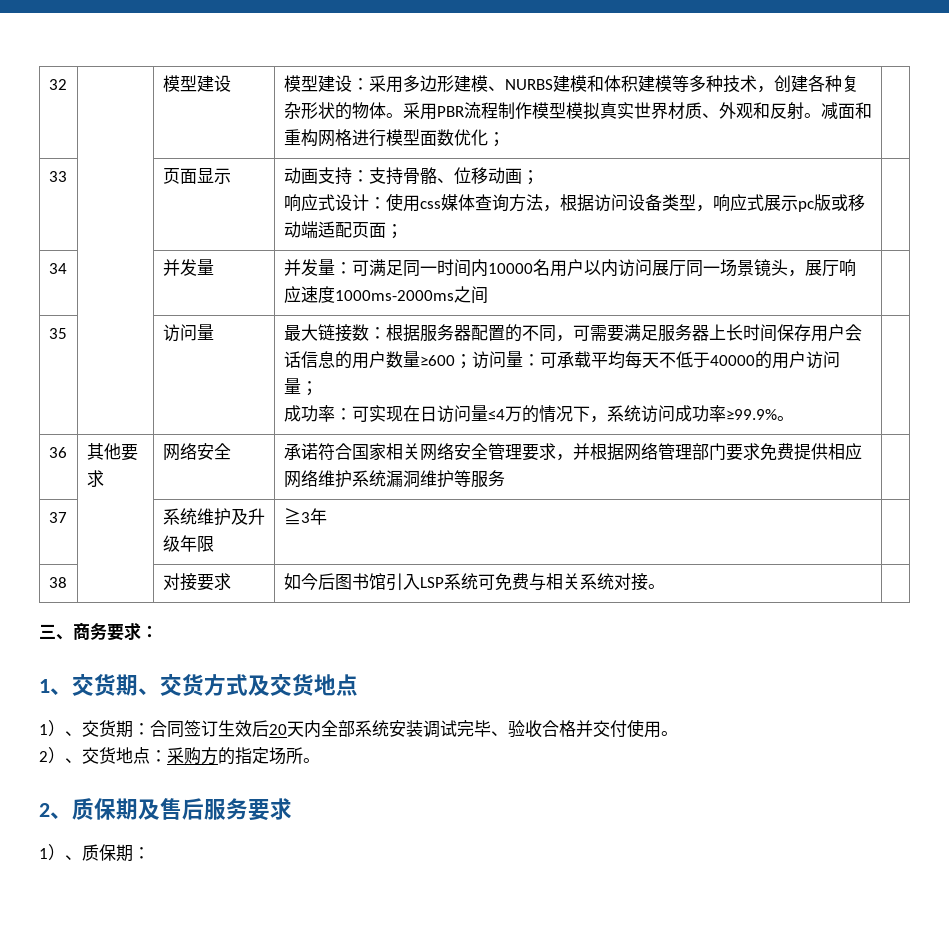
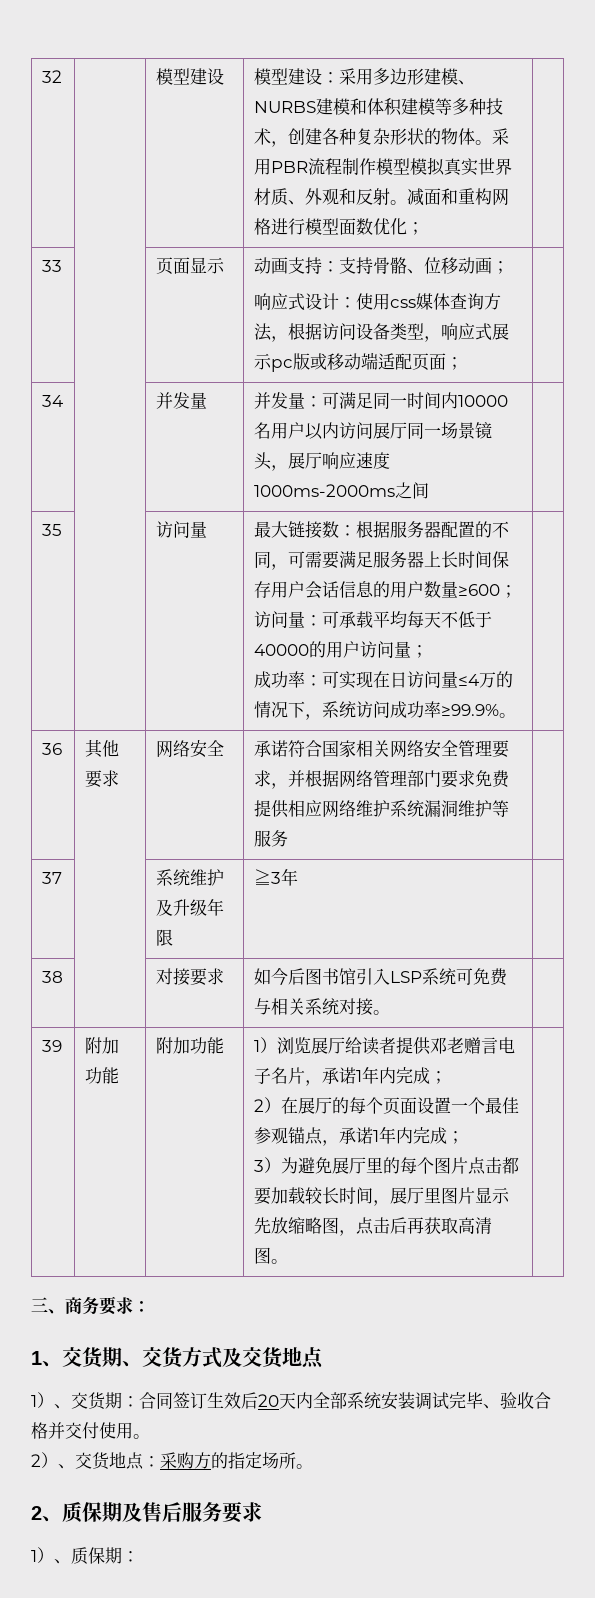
+ 39 | 附加功能 | 附加功能 | 1）浏览展厅给读者提供邓老赠言电子名片，承诺1年内完成；
+ 2）在展厅的每个页面设置一个最佳参观锚点，承诺1年内完成；
+ 3）为避免展厅里的每个图片点击都要加载较长时间，展厅里图片显示先放缩略图，点击后再获取高清图。

